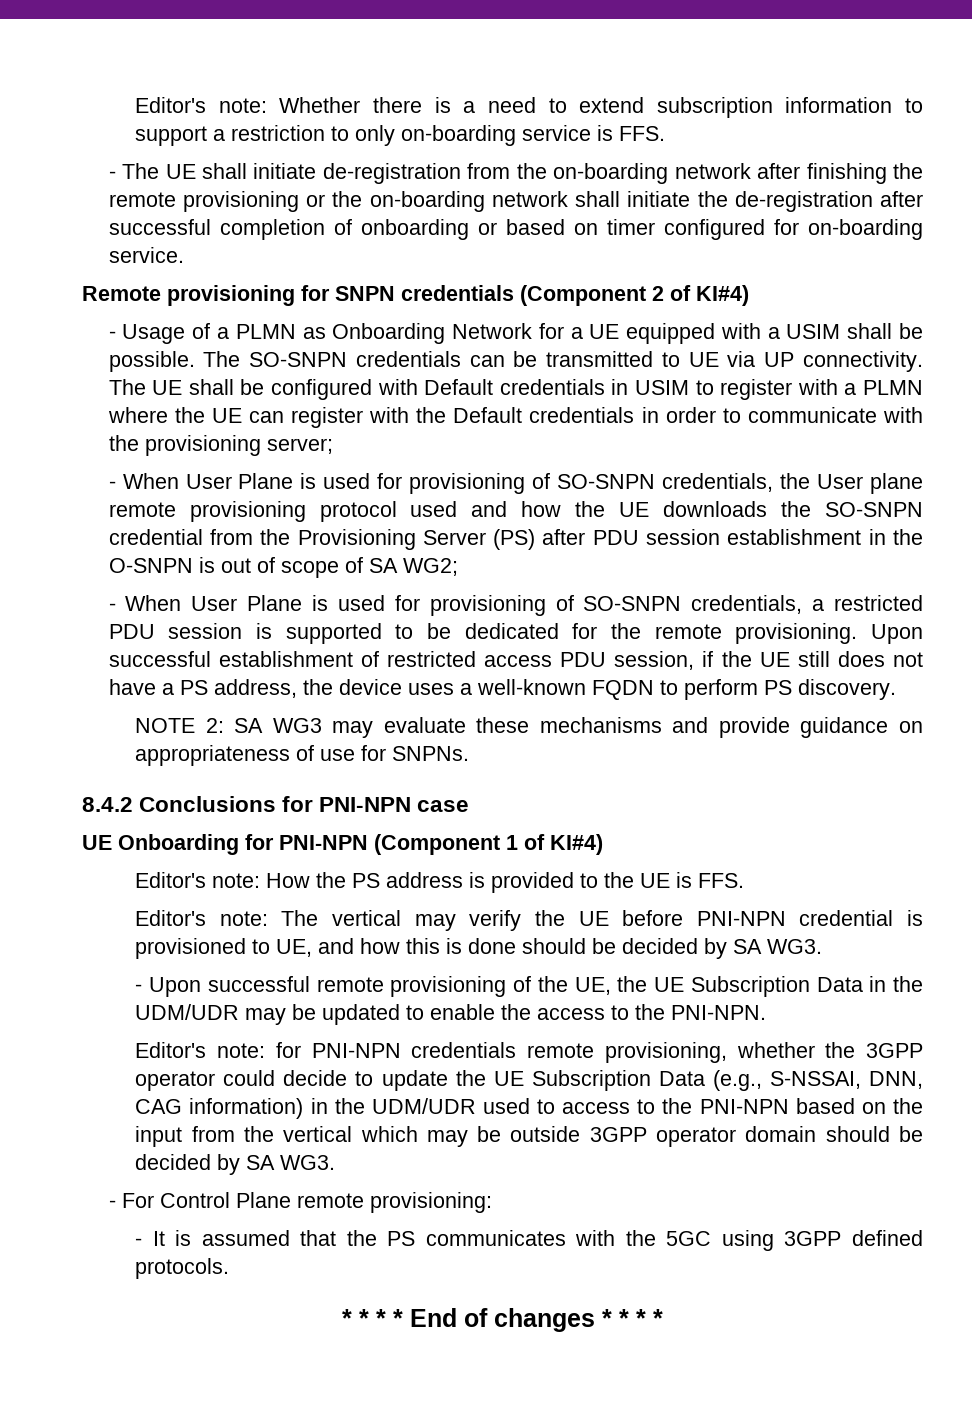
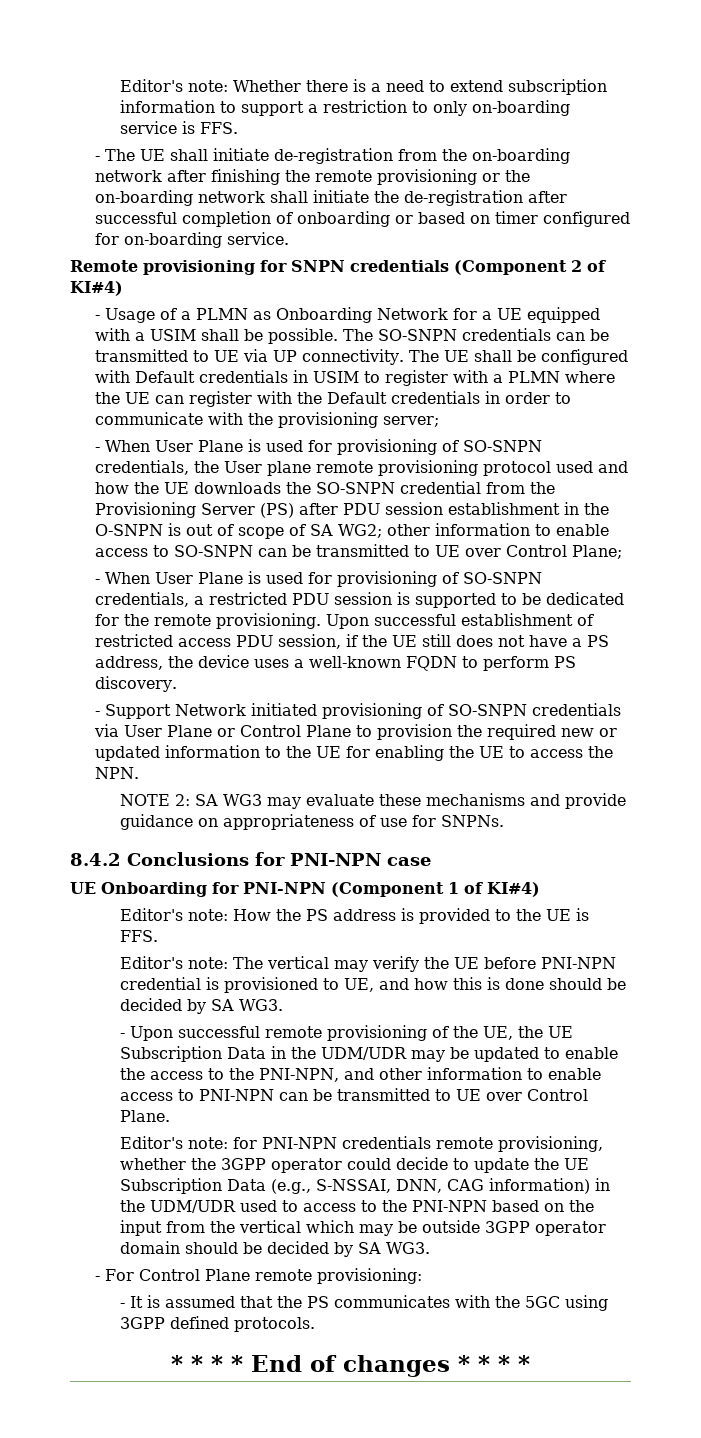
- - When User Plane is used for provisioning of SO-SNPN credentials, the User plane remote provisioning protocol used and how the UE downloads the SO-SNPN credential from the Provisioning Server (PS) after PDU session establishment in the O-SNPN is out of scope of SA WG2;
+ - When User Plane is used for provisioning of SO-SNPN credentials, the User plane remote provisioning protocol used and how the UE downloads the SO-SNPN credential from the Provisioning Server (PS) after PDU session establishment in the O-SNPN is out of scope of SA WG2; other information to enable access to SO-SNPN can be transmitted to UE over Control Plane;
+ - Support Network initiated provisioning of SO-SNPN credentials via User Plane or Control Plane to provision the required new or updated information to the UE for enabling the UE to access the NPN.
- - Upon successful remote provisioning of the UE, the UE Subscription Data in the UDM/UDR may be updated to enable the access to the PNI-NPN.
+ - Upon successful remote provisioning of the UE, the UE Subscription Data in the UDM/UDR may be updated to enable the access to the PNI-NPN, and other information to enable access to PNI-NPN can be transmitted to UE over Control Plane.

